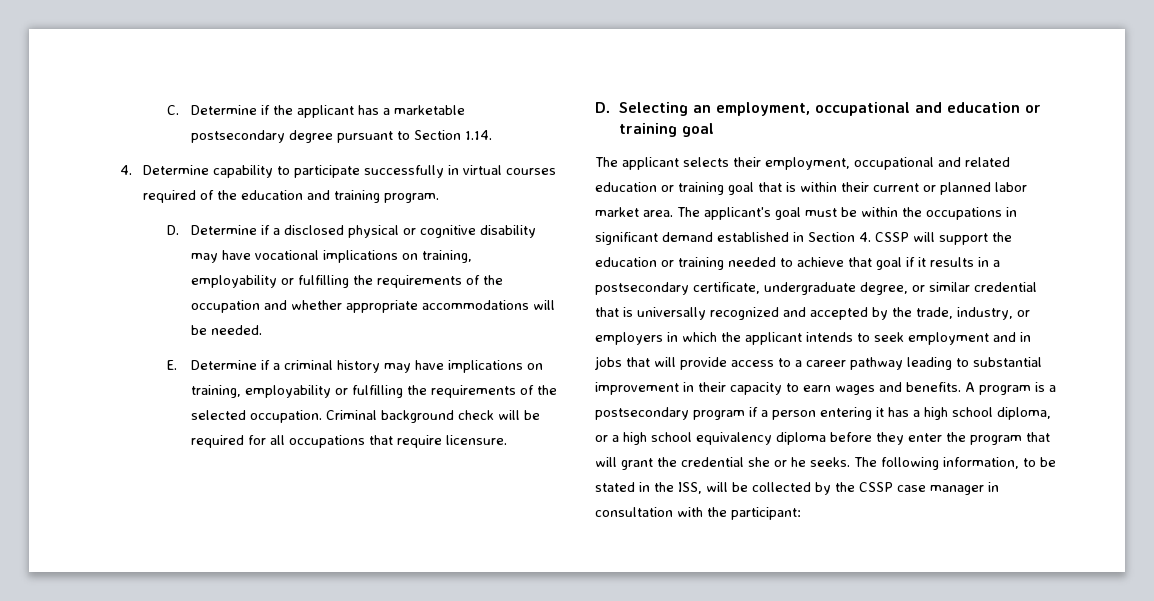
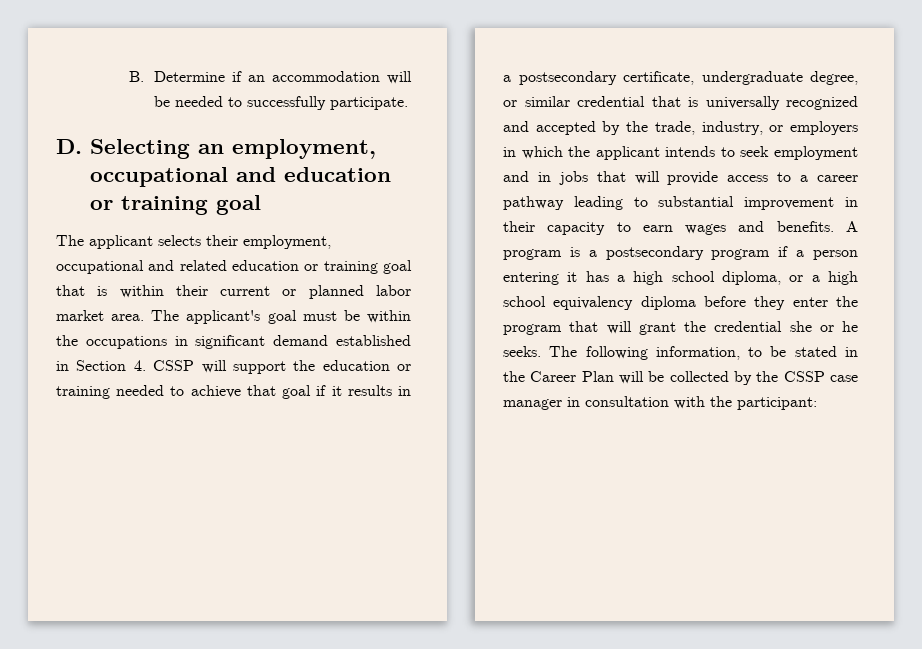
- C. Determine if the applicant has a marketable postsecondary degree pursuant to Section 1.14.
- 4. Determine capability to participate successfully in virtual courses required of the education and training program.
- D. Determine if a disclosed physical or cognitive disability may have vocational implications on training, employability or fulfilling the requirements of the occupation and whether appropriate accommodations will be needed.
- E. Determine if a criminal history may have implications on training, employability or fulfilling the requirements of the selected occupation. Criminal background check will be required for all occupations that require licensure.
+ B. Determine if an accommodation will be needed to successfully participate.
- The following information, to be stated in the ISS, will be collected by the CSSP case manager in consultation with the participant:
+ The following information, to be stated in the Career Plan will be collected by the CSSP case manager in consultation with the participant:

